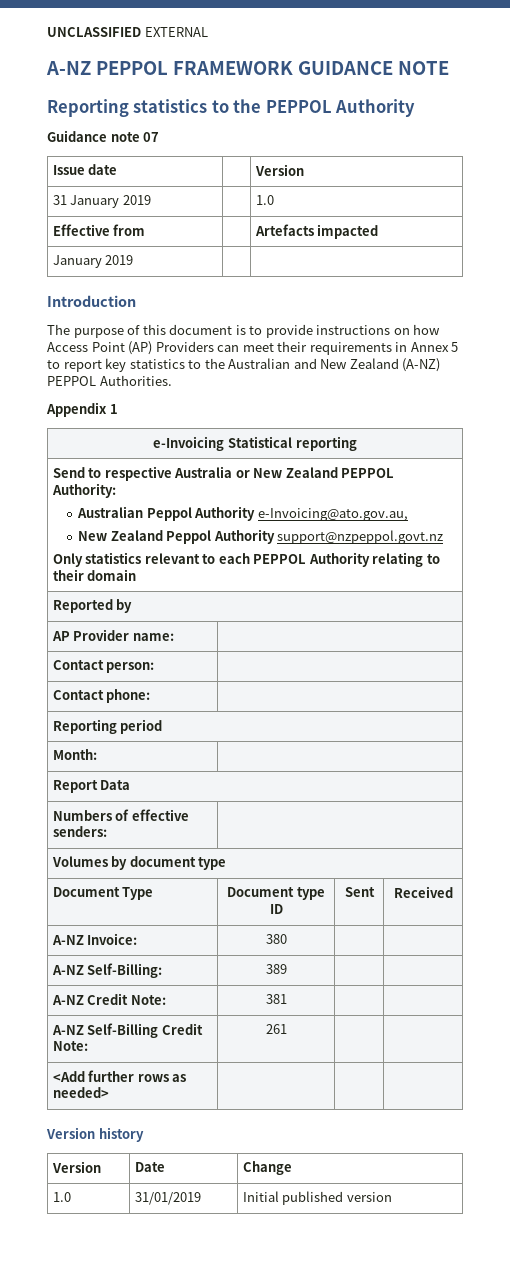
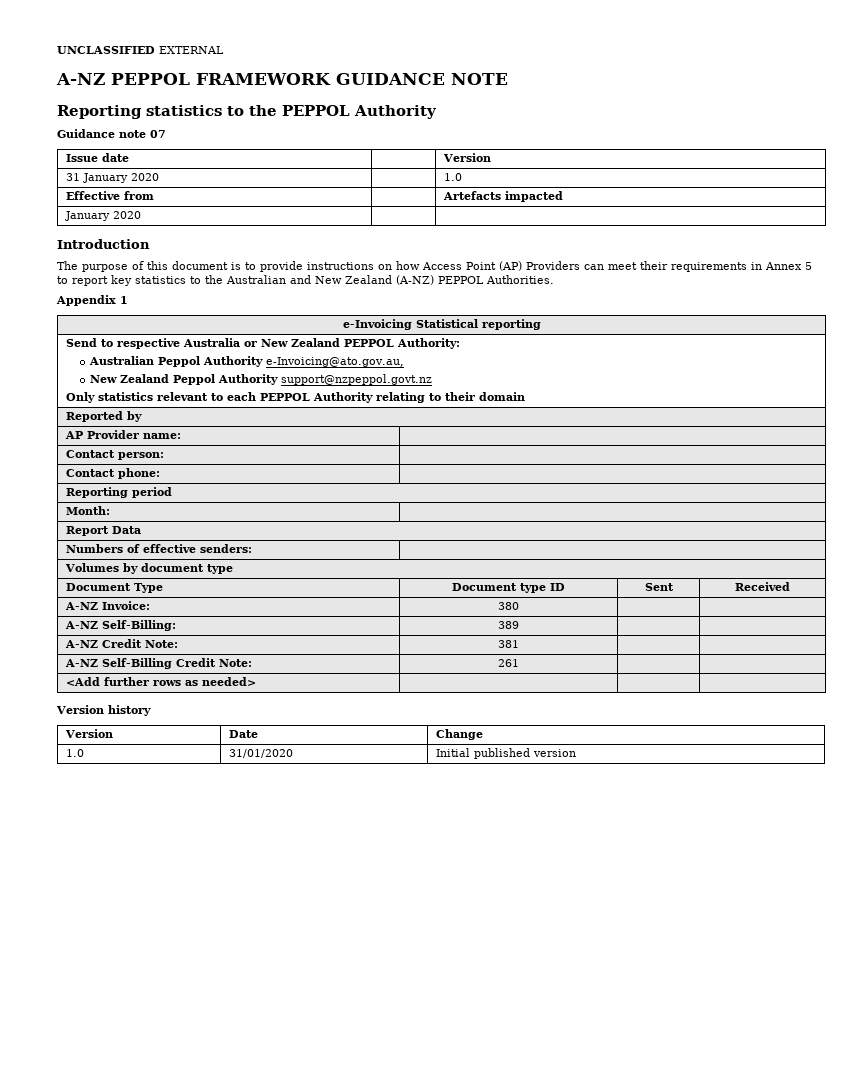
- 31 January 2019 | | 1.0
+ 31 January 2020 | | 1.0
  Effective from | | Artefacts impacted
- January 2019 | |
+ January 2020 | |
- 1.0 | 31/01/2019 | Initial published version
+ 1.0 | 31/01/2020 | Initial published version

